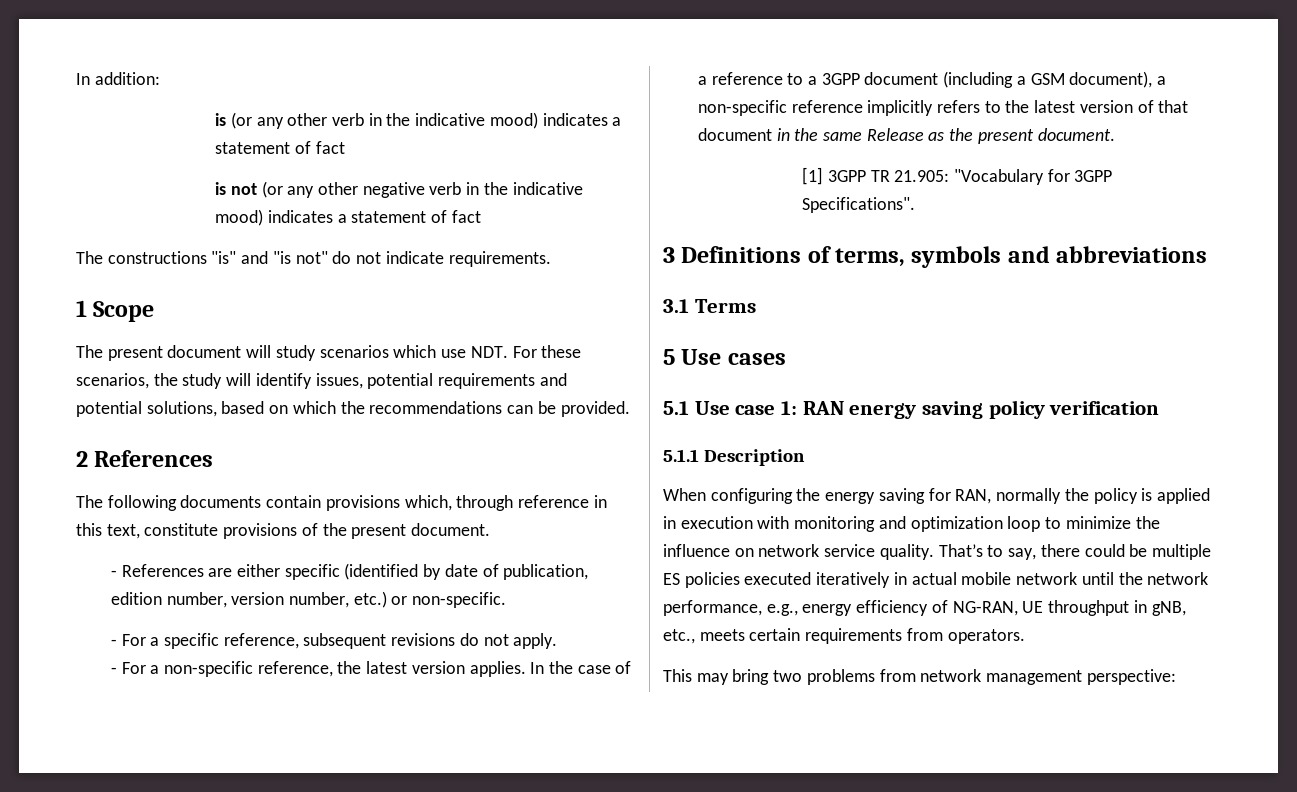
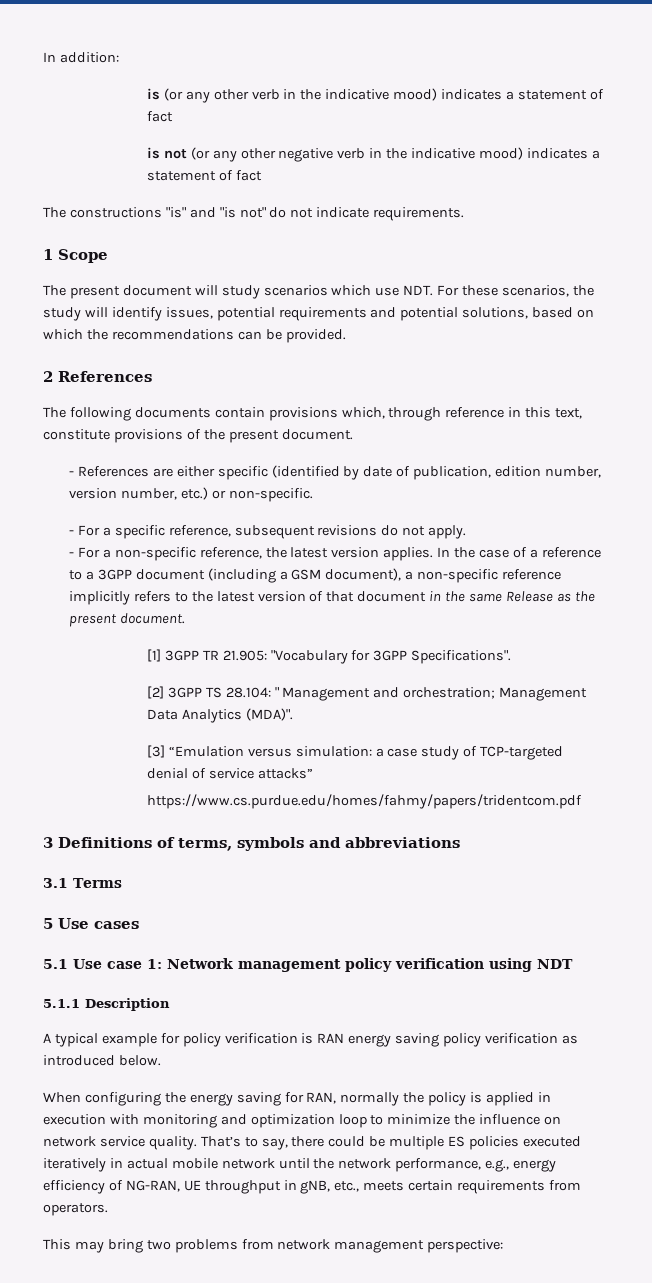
+ [2] 3GPP TS 28.104: " Management and orchestration; Management Data Analytics (MDA)".
+ [3] “Emulation versus simulation: a case study of TCP-targeted denial of service attacks”
+ https://www.cs.purdue.edu/homes/fahmy/papers/tridentcom.pdf
- 5.1 Use case 1: RAN energy saving policy verification
+ 5.1 Use case 1: Network management policy verification using NDT
  5.1.1 Description
+ A typical example for policy verification is RAN energy saving policy verification as introduced below.

